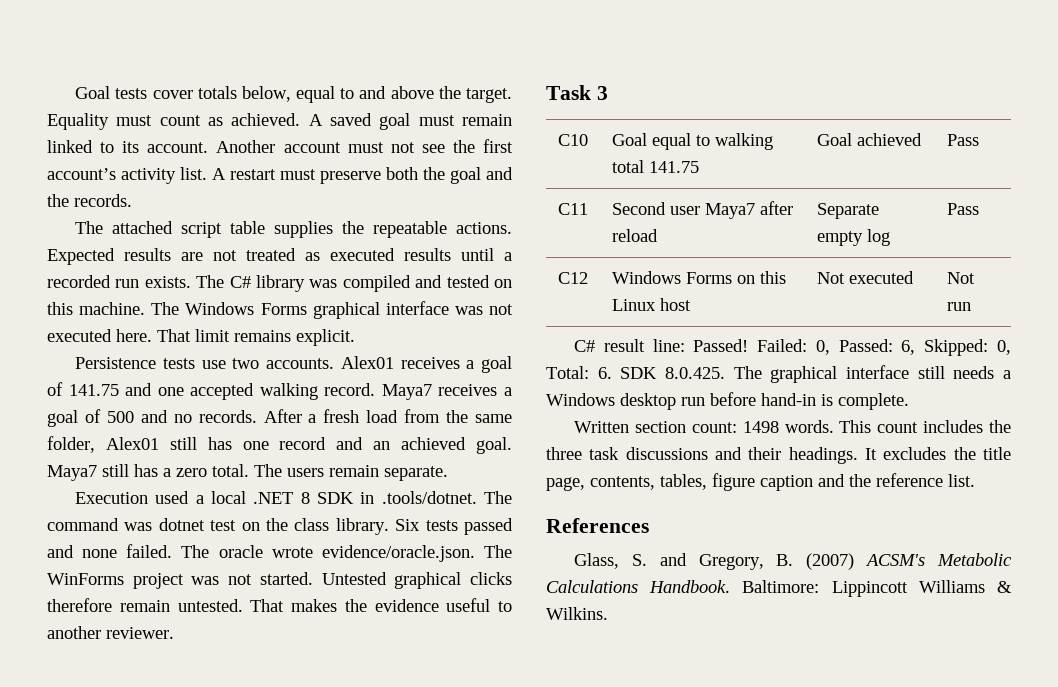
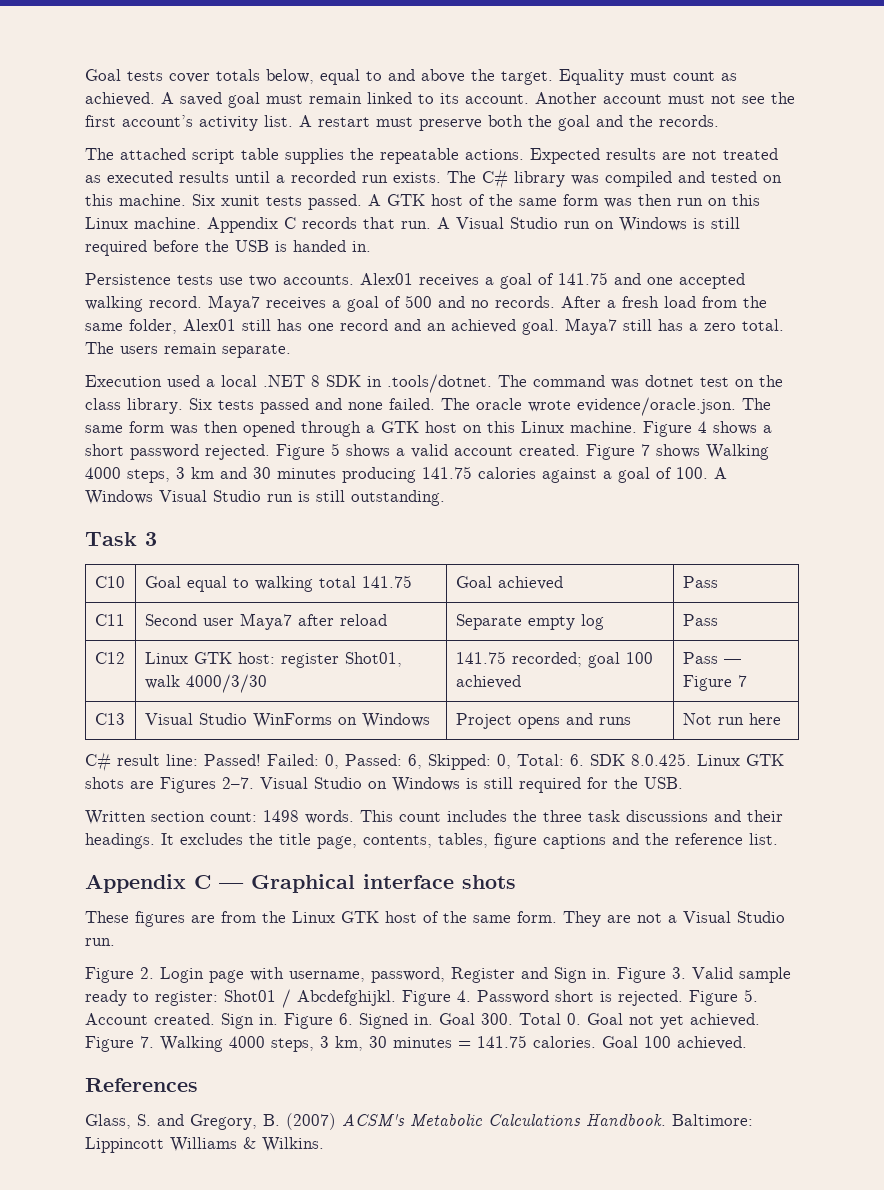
- The Windows Forms graphical interface was not executed here. That limit remains explicit.
+ Six xunit tests passed. A GTK host of the same form was then run on this Linux machine. Appendix C records that run. A Visual Studio run on Windows is still required before the USB is handed in.
- The oracle wrote evidence/oracle.json. The WinForms project was not started. Untested graphical clicks therefore remain untested. That makes the evidence useful to another reviewer.
+ The oracle wrote evidence/oracle.json. The same form was then opened through a GTK host on this Linux machine. Figure 4 shows a short password rejected. Figure 5 shows a valid account created. Figure 7 shows Walking 4000 steps, 3 km and 30 minutes producing 141.75 calories against a goal of 100. A Windows Visual Studio run is still outstanding.
- C12 | Windows Forms on this Linux host | Not executed | Not run
+ C12 | Linux GTK host: register Shot01, walk 4000/3/30 | 141.75 recorded; goal 100 achieved | Pass — Figure 7
+ C13 | Visual Studio WinForms on Windows | Project opens and runs | Not run here
- Failed: 0, Passed: 6, Skipped: 0, Total: 6. SDK 8.0.425. The graphical interface still needs a Windows desktop run before hand-in is complete.
+ Failed: 0, Passed: 6, Skipped: 0, Total: 6. SDK 8.0.425. Linux GTK shots are Figures 2–7. Visual Studio on Windows is still required for the USB.
- It excludes the title page, contents, tables, figure caption and the reference list.
+ It excludes the title page, contents, tables, figure captions and the reference list.
+ Appendix C — Graphical interface shots
+ These figures are from the Linux GTK host of the same form. They are not a Visual Studio run.
+ Figure 2. Login page with username, password, Register and Sign in. Figure 3. Valid sample ready to register: Shot01 / Abcdefghijkl. Figure 4. Password short is rejected. Figure 5. Account created. Sign in. Figure 6. Signed in. Goal 300. Total 0. Goal not yet achieved. Figure 7. Walking 4000 steps, 3 km, 30 minutes = 141.75 calories. Goal 100 achieved.

